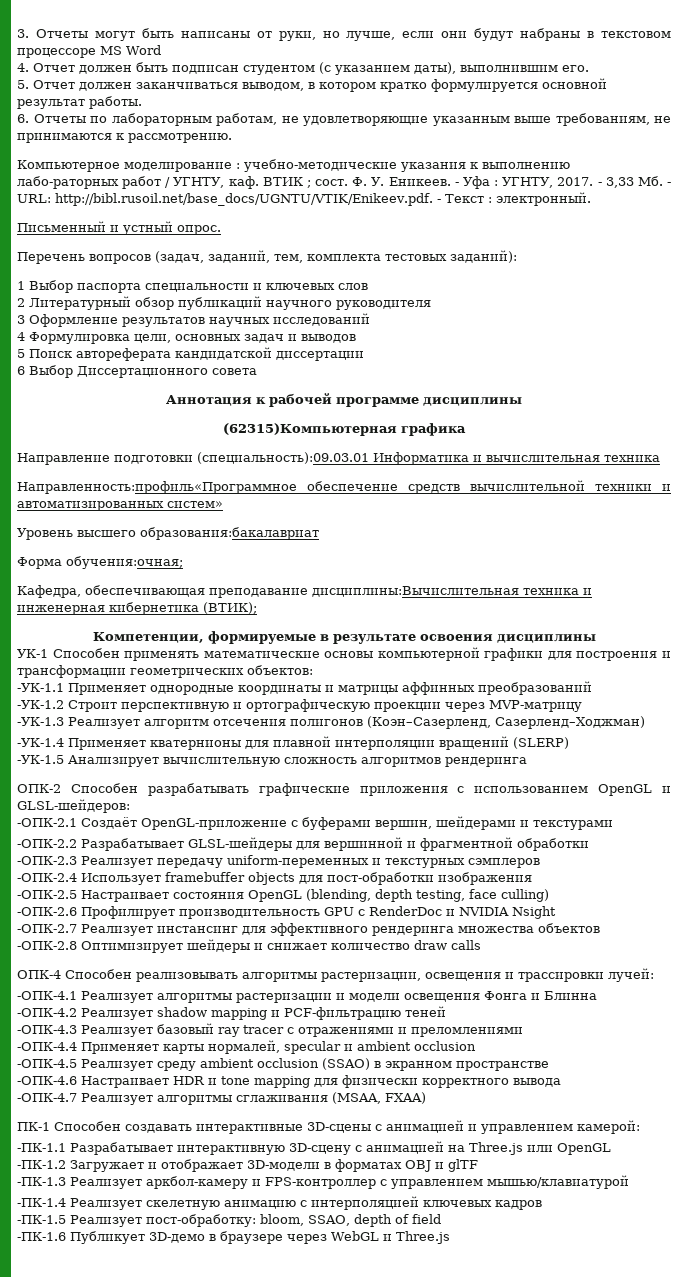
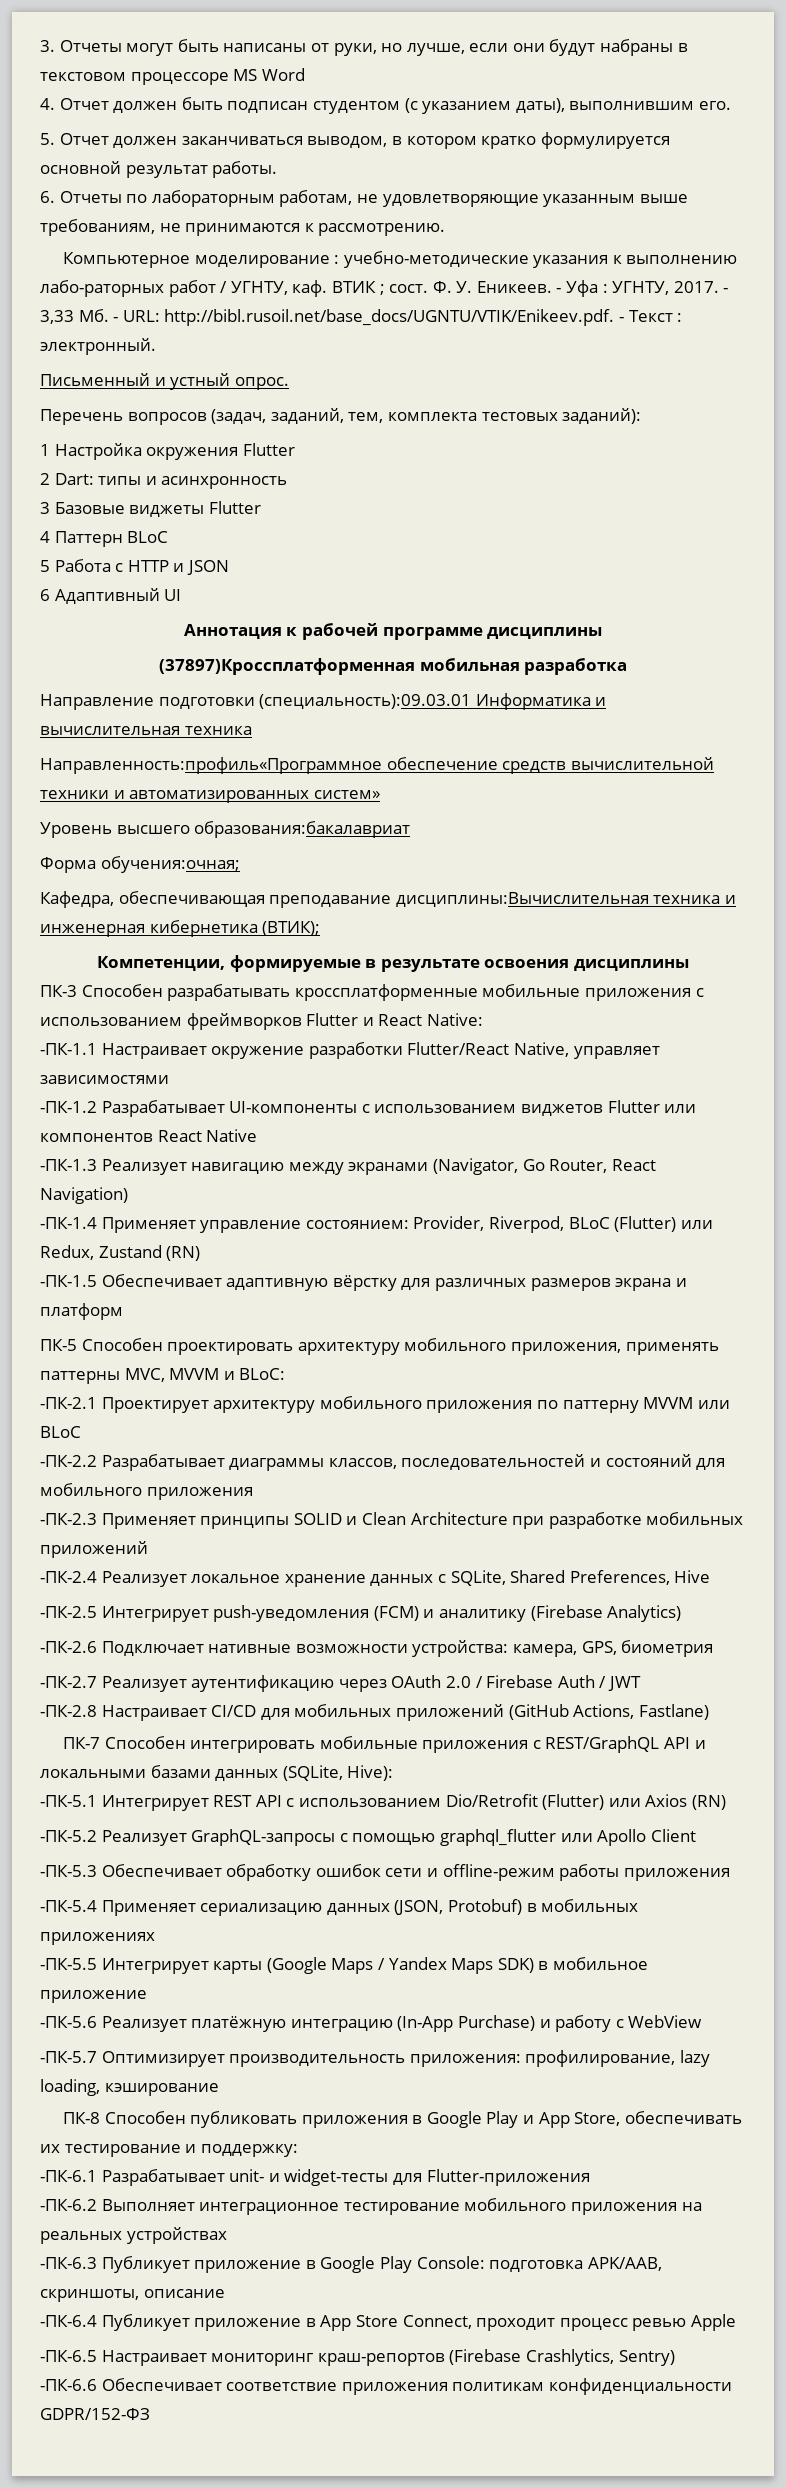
- 1 Выбор паспорта специальности и ключевых слов
- 2 Литературный обзор публикаций научного руководителя
- 3 Оформление результатов научных исследований
- 4 Формулировка цели, основных задач и выводов
- 5 Поиск автореферата кандидатской диссертации
- 6 Выбор Диссертационного совета
+ 1 Настройка окружения Flutter
+ 2 Dart: типы и асинхронность
+ 3 Базовые виджеты Flutter
+ 4 Паттерн BLoC
+ 5 Работа с HTTP и JSON
+ 6 Адаптивный UI
- (62315)Компьютерная графика
+ (37897)Кроссплатформенная мобильная разработка
- УК-1 Способен применять математические основы компьютерной графики для построения и трансформации геометрических объектов:
- -УК-1.1 Применяет однородные координаты и матрицы аффинных преобразований
- -УК-1.2 Строит перспективную и ортографическую проекции через MVP-матрицу
- -УК-1.3 Реализует алгоритм отсечения полигонов (Коэн–Сазерленд, Сазерленд–Ходжман)
- -УК-1.4 Применяет кватернионы для плавной интерполяции вращений (SLERP)
- -УК-1.5 Анализирует вычислительную сложность алгоритмов рендеринга
- ОПК-2 Способен разрабатывать графические приложения с использованием OpenGL и GLSL-шейдеров:
- -ОПК-2.1 Создаёт OpenGL-приложение с буферами вершин, шейдерами и текстурами
- -ОПК-2.2 Разрабатывает GLSL-шейдеры для вершинной и фрагментной обработки
- -ОПК-2.3 Реализует передачу uniform-переменных и текстурных сэмплеров
- -ОПК-2.4 Использует framebuffer objects для пост-обработки изображения
- -ОПК-2.5 Настраивает состояния OpenGL (blending, depth testing, face culling)
- -ОПК-2.6 Профилирует производительность GPU с RenderDoc и NVIDIA Nsight
- -ОПК-2.7 Реализует инстансинг для эффективного рендеринга множества объектов
- -ОПК-2.8 Оптимизирует шейдеры и снижает количество draw calls
- ОПК-4 Способен реализовывать алгоритмы растеризации, освещения и трассировки лучей:
- -ОПК-4.1 Реализует алгоритмы растеризации и модели освещения Фонга и Блинна
- -ОПК-4.2 Реализует shadow mapping и PCF-фильтрацию теней
- -ОПК-4.3 Реализует базовый ray tracer с отражениями и преломлениями
- -ОПК-4.4 Применяет карты нормалей, specular и ambient occlusion
- -ОПК-4.5 Реализует среду ambient occlusion (SSAO) в экранном пространстве
- -ОПК-4.6 Настраивает HDR и tone mapping для физически корректного вывода
- -ОПК-4.7 Реализует алгоритмы сглаживания (MSAA, FXAA)
- ПК-1 Способен создавать интерактивные 3D-сцены с анимацией и управлением камерой:
- -ПК-1.1 Разрабатывает интерактивную 3D-сцену с анимацией на Three.js или OpenGL
- -ПК-1.2 Загружает и отображает 3D-модели в форматах OBJ и glTF
- -ПК-1.3 Реализует аркбол-камеру и FPS-контроллер с управлением мышью/клавиатурой
- -ПК-1.4 Реализует скелетную анимацию с интерполяцией ключевых кадров
- -ПК-1.5 Реализует пост-обработку: bloom, SSAO, depth of field
- -ПК-1.6 Публикует 3D-демо в браузере через WebGL и Three.js
+ ПК-3 Способен разрабатывать кроссплатформенные мобильные приложения с использованием фреймворков Flutter и React Native:
+ -ПК-1.1 Настраивает окружение разработки Flutter/React Native, управляет зависимостями
+ -ПК-1.2 Разрабатывает UI-компоненты с использованием виджетов Flutter или компонентов React Native
+ -ПК-1.3 Реализует навигацию между экранами (Navigator, Go Router, React Navigation)
+ -ПК-1.4 Применяет управление состоянием: Provider, Riverpod, BLoC (Flutter) или Redux, Zustand (RN)
+ -ПК-1.5 Обеспечивает адаптивную вёрстку для различных размеров экрана и платформ
+ ПК-5 Способен проектировать архитектуру мобильного приложения, применять паттерны MVC, MVVM и BLoC:
+ -ПК-2.1 Проектирует архитектуру мобильного приложения по паттерну MVVM или BLoC
+ -ПК-2.2 Разрабатывает диаграммы классов, последовательностей и состояний для мобильного приложения
+ -ПК-2.3 Применяет принципы SOLID и Clean Architecture при разработке мобильных приложений
+ -ПК-2.4 Реализует локальное хранение данных с SQLite, Shared Preferences, Hive
+ -ПК-2.5 Интегрирует push-уведомления (FCM) и аналитику (Firebase Analytics)
+ -ПК-2.6 Подключает нативные возможности устройства: камера, GPS, биометрия
+ -ПК-2.7 Реализует аутентификацию через OAuth 2.0 / Firebase Auth / JWT
+ -ПК-2.8 Настраивает CI/CD для мобильных приложений (GitHub Actions, Fastlane)
+ ПК-7 Способен интегрировать мобильные приложения с REST/GraphQL API и локальными базами данных (SQLite, Hive):
+ -ПК-5.1 Интегрирует REST API с использованием Dio/Retrofit (Flutter) или Axios (RN)
+ -ПК-5.2 Реализует GraphQL-запросы с помощью graphql_flutter или Apollo Client
+ -ПК-5.3 Обеспечивает обработку ошибок сети и offline-режим работы приложения
+ -ПК-5.4 Применяет сериализацию данных (JSON, Protobuf) в мобильных приложениях
+ -ПК-5.5 Интегрирует карты (Google Maps / Yandex Maps SDK) в мобильное приложение
+ -ПК-5.6 Реализует платёжную интеграцию (In-App Purchase) и работу с WebView
+ -ПК-5.7 Оптимизирует производительность приложения: профилирование, lazy loading, кэширование
+ ПК-8 Способен публиковать приложения в Google Play и App Store, обеспечивать их тестирование и поддержку:
+ -ПК-6.1 Разрабатывает unit- и widget-тесты для Flutter-приложения
+ -ПК-6.2 Выполняет интеграционное тестирование мобильного приложения на реальных устройствах
+ -ПК-6.3 Публикует приложение в Google Play Console: подготовка APK/AAB, скриншоты, описание
+ -ПК-6.4 Публикует приложение в App Store Connect, проходит процесс ревью Apple
+ -ПК-6.5 Настраивает мониторинг краш-репортов (Firebase Crashlytics, Sentry)
+ -ПК-6.6 Обеспечивает соответствие приложения политикам конфиденциальности GDPR/152-ФЗ

